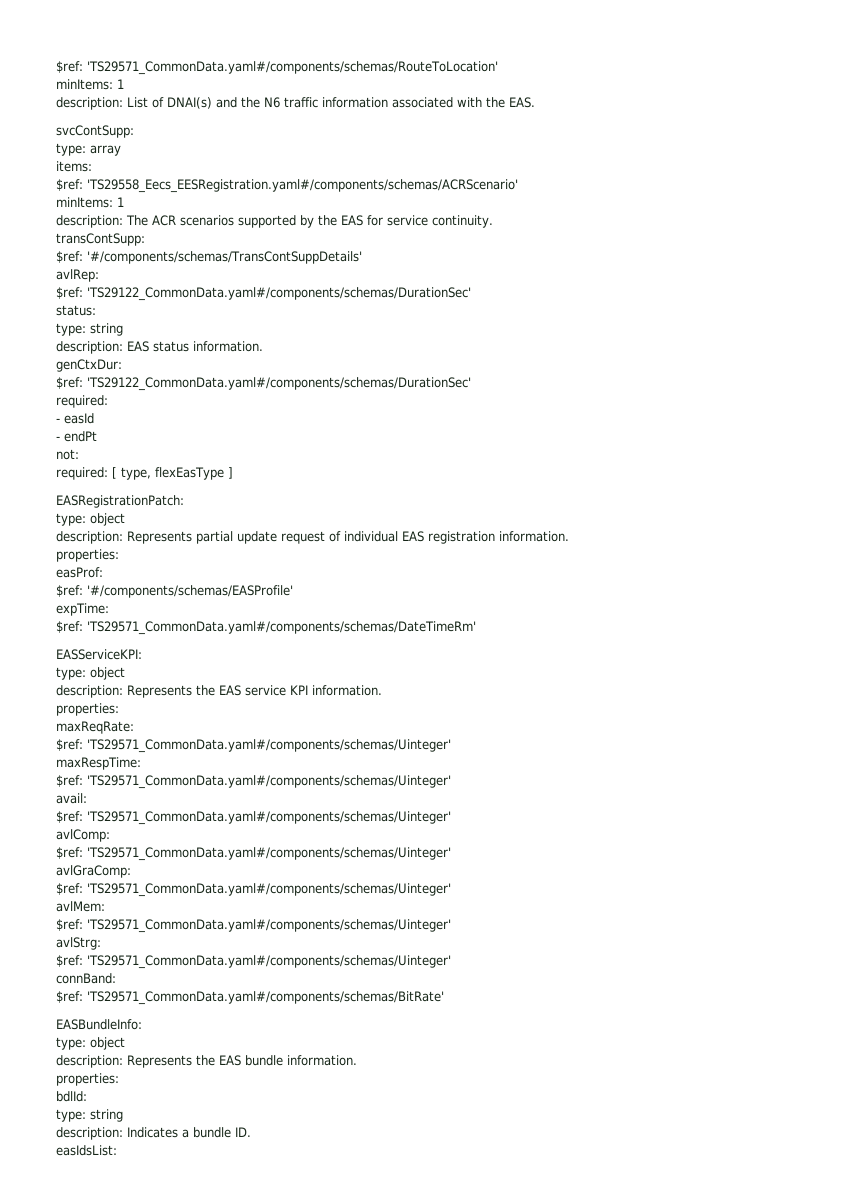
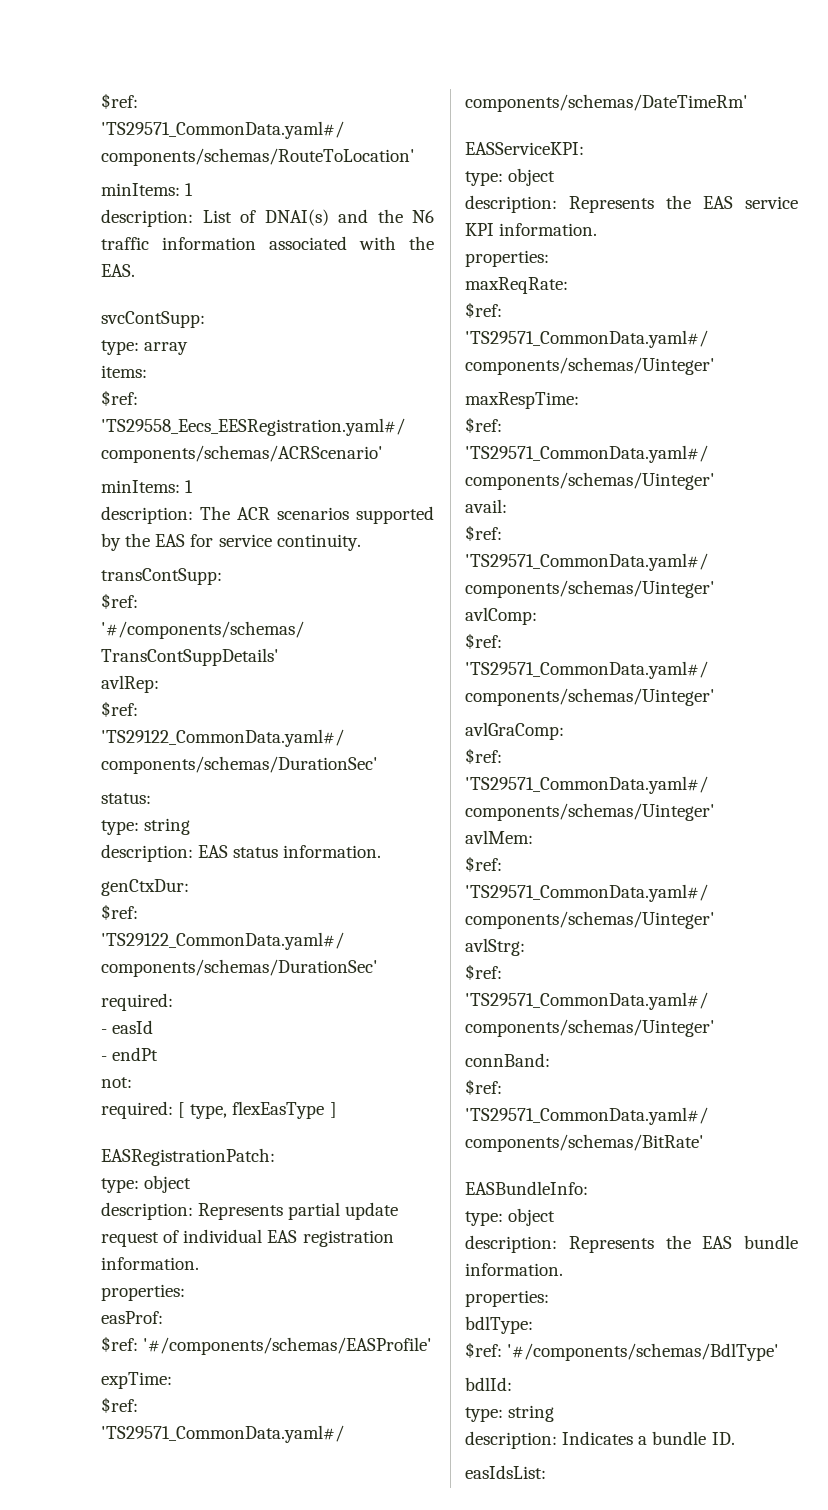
+ bdlType:
+ $ref: '#/components/schemas/BdlType'

